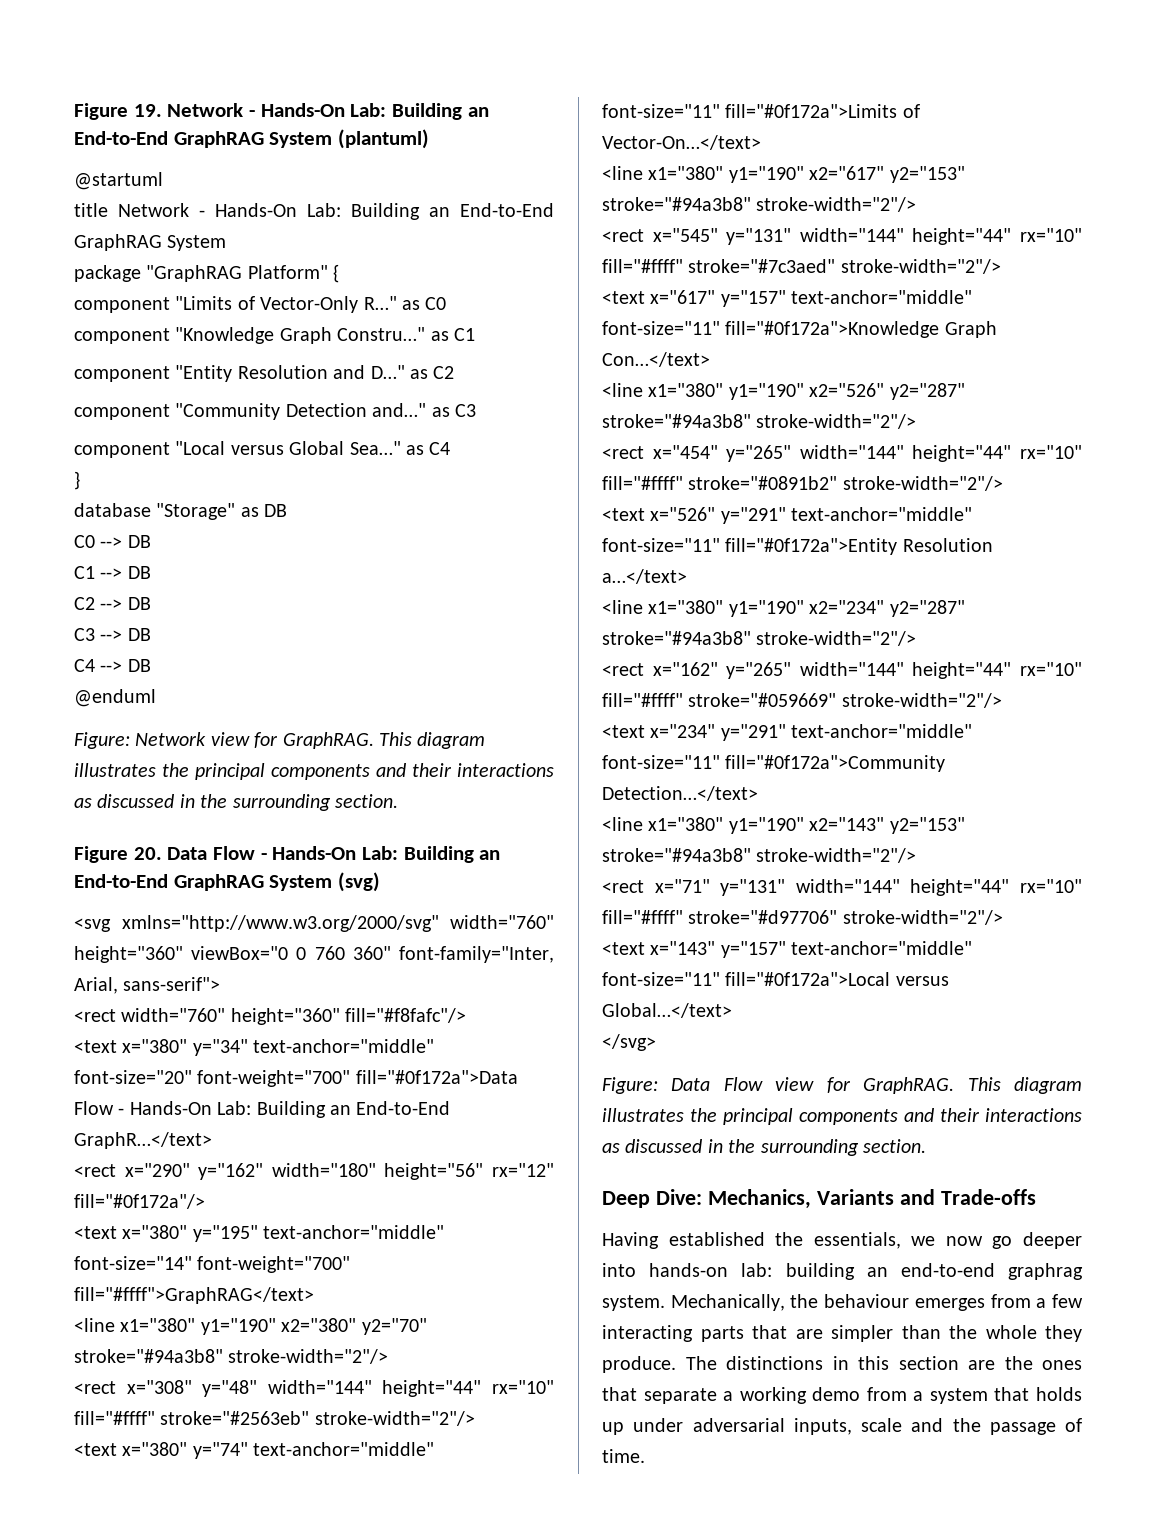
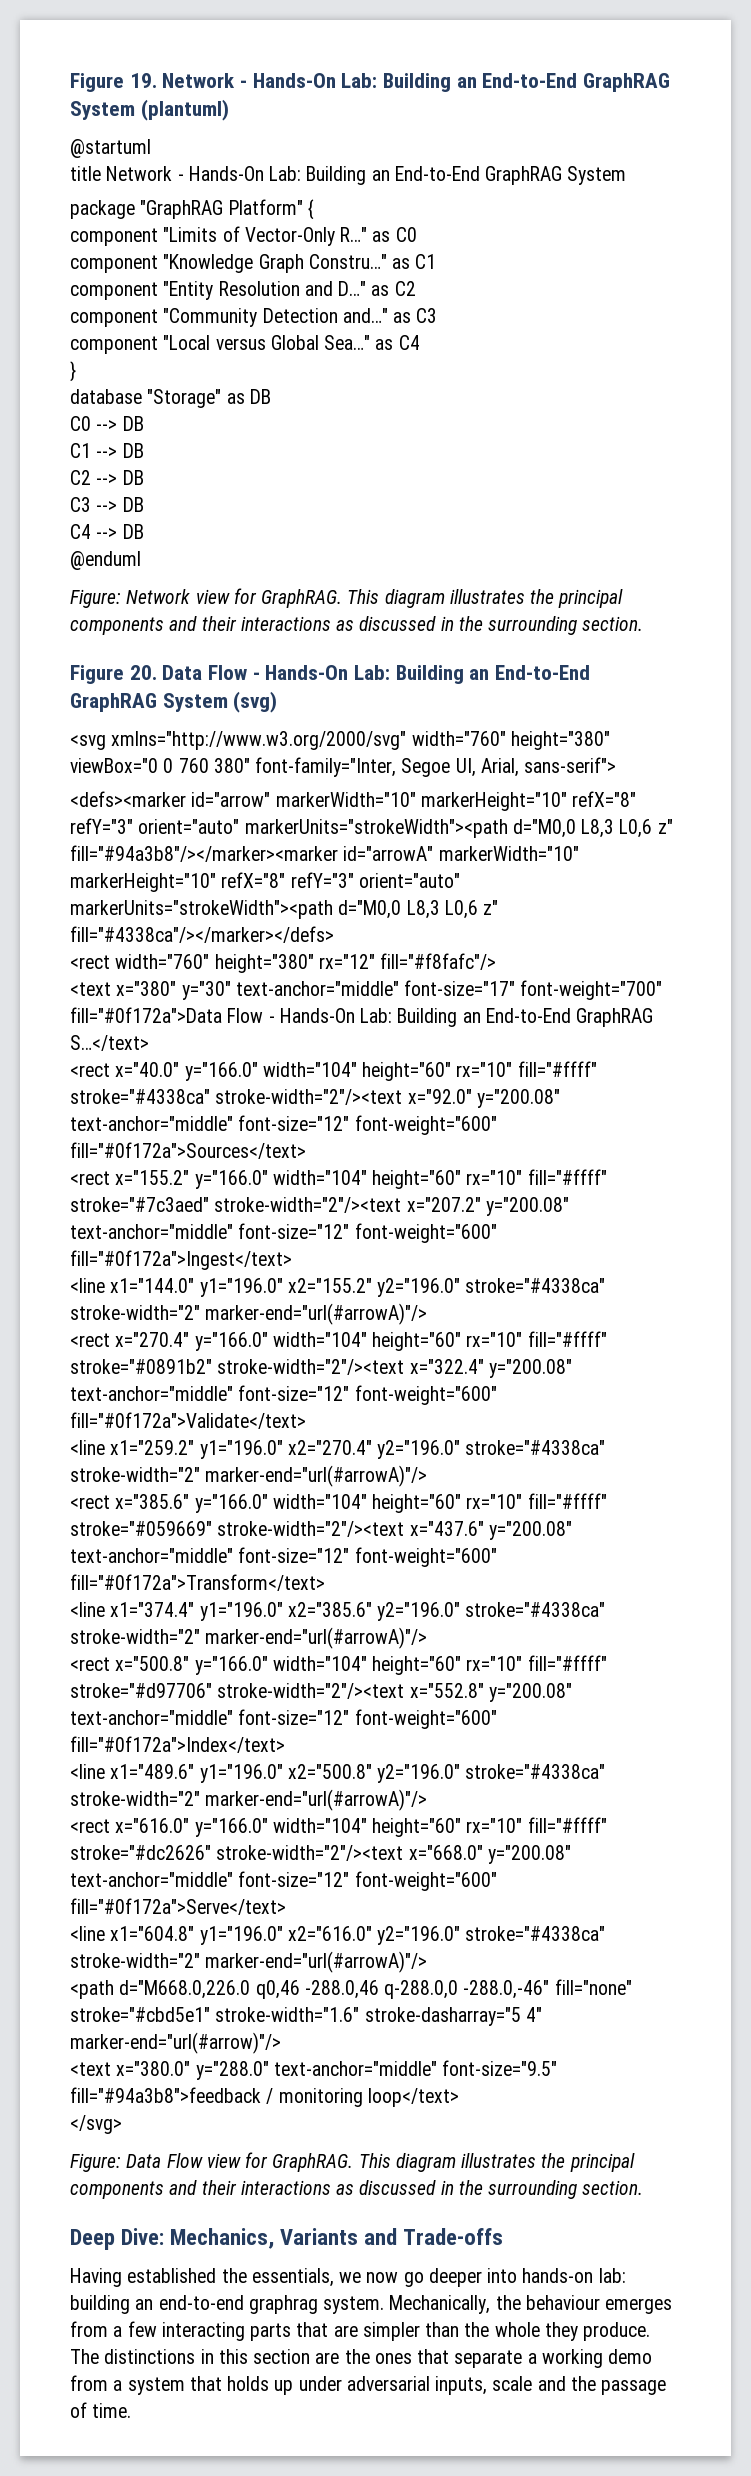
- <svg xmlns="http://www.w3.org/2000/svg" width="760" height="360" viewBox="0 0 760 360" font-family="Inter, Arial, sans-serif">
+ <svg xmlns="http://www.w3.org/2000/svg" width="760" height="380" viewBox="0 0 760 380" font-family="Inter, Segoe UI, Arial, sans-serif">
+ <defs><marker id="arrow" markerWidth="10" markerHeight="10" refX="8" refY="3" orient="auto" markerUnits="strokeWidth"><path d="M0,0 L8,3 L0,6 z" fill="#94a3b8"/></marker><marker id="arrowA" markerWidth="10" markerHeight="10" refX="8" refY="3" orient="auto" markerUnits="strokeWidth"><path d="M0,0 L8,3 L0,6 z" fill="#4338ca"/></marker></defs>
- <rect width="760" height="360" fill="#f8fafc"/>
+ <rect width="760" height="380" rx="12" fill="#f8fafc"/>
- <text x="380" y="34" text-anchor="middle" font-size="20" font-weight="700" fill="#0f172a">Data Flow - Hands-On Lab: Building an End-to-End GraphR…</text>
- <rect x="290" y="162" width="180" height="56" rx="12" fill="#0f172a"/>
- <text x="380" y="195" text-anchor="middle" font-size="14" font-weight="700" fill="#ffff">GraphRAG</text>
- <line x1="380" y1="190" x2="380" y2="70" stroke="#94a3b8" stroke-width="2"/>
- <rect x="308" y="48" width="144" height="44" rx="10" fill="#ffff" stroke="#2563eb" stroke-width="2"/>
- <text x="380" y="74" text-anchor="middle" font-size="11" fill="#0f172a">Limits of Vector-On…</text>
- <line x1="380" y1="190" x2="617" y2="153" stroke="#94a3b8" stroke-width="2"/>
- <rect x="545" y="131" width="144" height="44" rx="10" fill="#ffff" stroke="#7c3aed" stroke-width="2"/>
- <text x="617" y="157" text-anchor="middle" font-size="11" fill="#0f172a">Knowledge Graph Con…</text>
- <line x1="380" y1="190" x2="526" y2="287" stroke="#94a3b8" stroke-width="2"/>
- <rect x="454" y="265" width="144" height="44" rx="10" fill="#ffff" stroke="#0891b2" stroke-width="2"/>
- <text x="526" y="291" text-anchor="middle" font-size="11" fill="#0f172a">Entity Resolution a…</text>
- <line x1="380" y1="190" x2="234" y2="287" stroke="#94a3b8" stroke-width="2"/>
- <rect x="162" y="265" width="144" height="44" rx="10" fill="#ffff" stroke="#059669" stroke-width="2"/>
- <text x="234" y="291" text-anchor="middle" font-size="11" fill="#0f172a">Community Detection…</text>
- <line x1="380" y1="190" x2="143" y2="153" stroke="#94a3b8" stroke-width="2"/>
- <rect x="71" y="131" width="144" height="44" rx="10" fill="#ffff" stroke="#d97706" stroke-width="2"/>
- <text x="143" y="157" text-anchor="middle" font-size="11" fill="#0f172a">Local versus Global…</text>
+ <text x="380" y="30" text-anchor="middle" font-size="17" font-weight="700" fill="#0f172a">Data Flow - Hands-On Lab: Building an End-to-End GraphRAG S…</text>
+ <rect x="40.0" y="166.0" width="104" height="60" rx="10" fill="#ffff" stroke="#4338ca" stroke-width="2"/><text x="92.0" y="200.08" text-anchor="middle" font-size="12" font-weight="600" fill="#0f172a">Sources</text>
+ <rect x="155.2" y="166.0" width="104" height="60" rx="10" fill="#ffff" stroke="#7c3aed" stroke-width="2"/><text x="207.2" y="200.08" text-anchor="middle" font-size="12" font-weight="600" fill="#0f172a">Ingest</text>
+ <line x1="144.0" y1="196.0" x2="155.2" y2="196.0" stroke="#4338ca" stroke-width="2" marker-end="url(#arrowA)"/>
+ <rect x="270.4" y="166.0" width="104" height="60" rx="10" fill="#ffff" stroke="#0891b2" stroke-width="2"/><text x="322.4" y="200.08" text-anchor="middle" font-size="12" font-weight="600" fill="#0f172a">Validate</text>
+ <line x1="259.2" y1="196.0" x2="270.4" y2="196.0" stroke="#4338ca" stroke-width="2" marker-end="url(#arrowA)"/>
+ <rect x="385.6" y="166.0" width="104" height="60" rx="10" fill="#ffff" stroke="#059669" stroke-width="2"/><text x="437.6" y="200.08" text-anchor="middle" font-size="12" font-weight="600" fill="#0f172a">Transform</text>
+ <line x1="374.4" y1="196.0" x2="385.6" y2="196.0" stroke="#4338ca" stroke-width="2" marker-end="url(#arrowA)"/>
+ <rect x="500.8" y="166.0" width="104" height="60" rx="10" fill="#ffff" stroke="#d97706" stroke-width="2"/><text x="552.8" y="200.08" text-anchor="middle" font-size="12" font-weight="600" fill="#0f172a">Index</text>
+ <line x1="489.6" y1="196.0" x2="500.8" y2="196.0" stroke="#4338ca" stroke-width="2" marker-end="url(#arrowA)"/>
+ <rect x="616.0" y="166.0" width="104" height="60" rx="10" fill="#ffff" stroke="#dc2626" stroke-width="2"/><text x="668.0" y="200.08" text-anchor="middle" font-size="12" font-weight="600" fill="#0f172a">Serve</text>
+ <line x1="604.8" y1="196.0" x2="616.0" y2="196.0" stroke="#4338ca" stroke-width="2" marker-end="url(#arrowA)"/>
+ <path d="M668.0,226.0 q0,46 -288.0,46 q-288.0,0 -288.0,-46" fill="none" stroke="#cbd5e1" stroke-width="1.6" stroke-dasharray="5 4" marker-end="url(#arrow)"/>
+ <text x="380.0" y="288.0" text-anchor="middle" font-size="9.5" fill="#94a3b8">feedback / monitoring loop</text>

